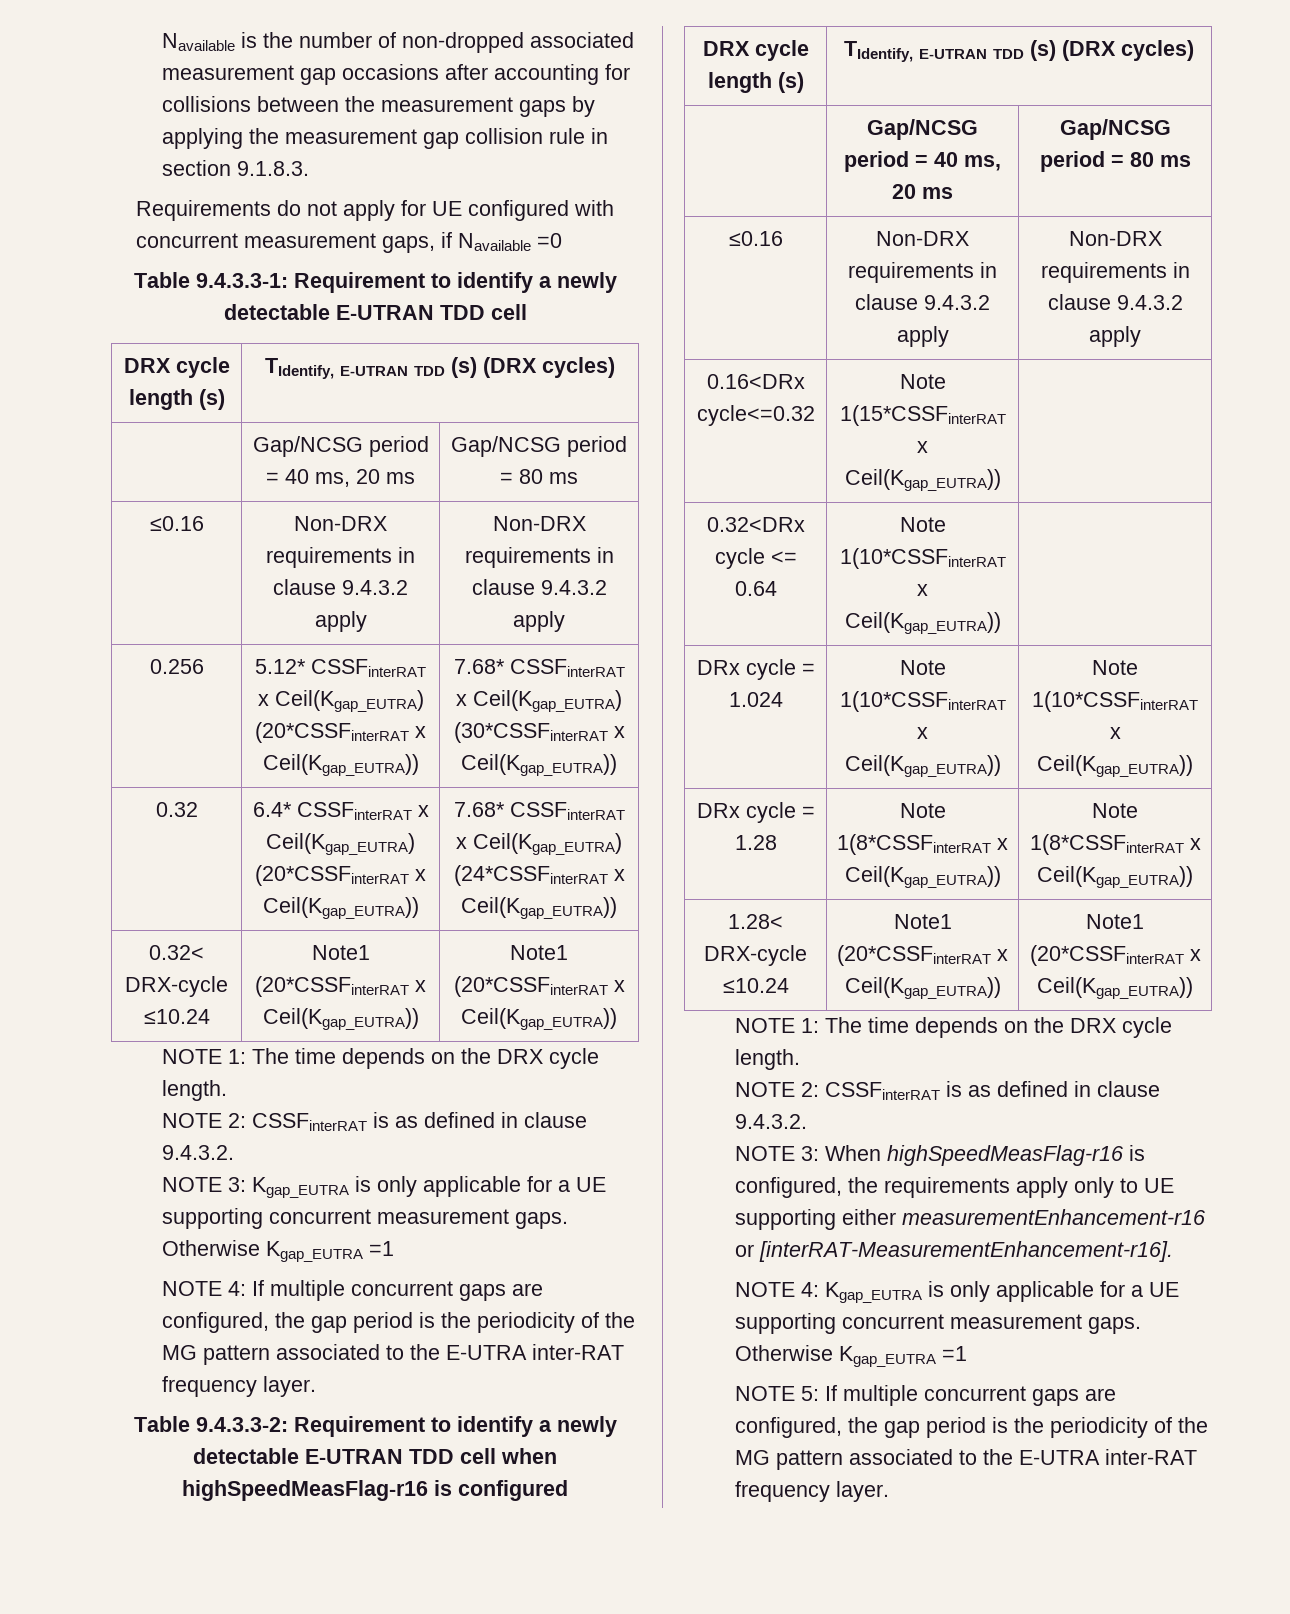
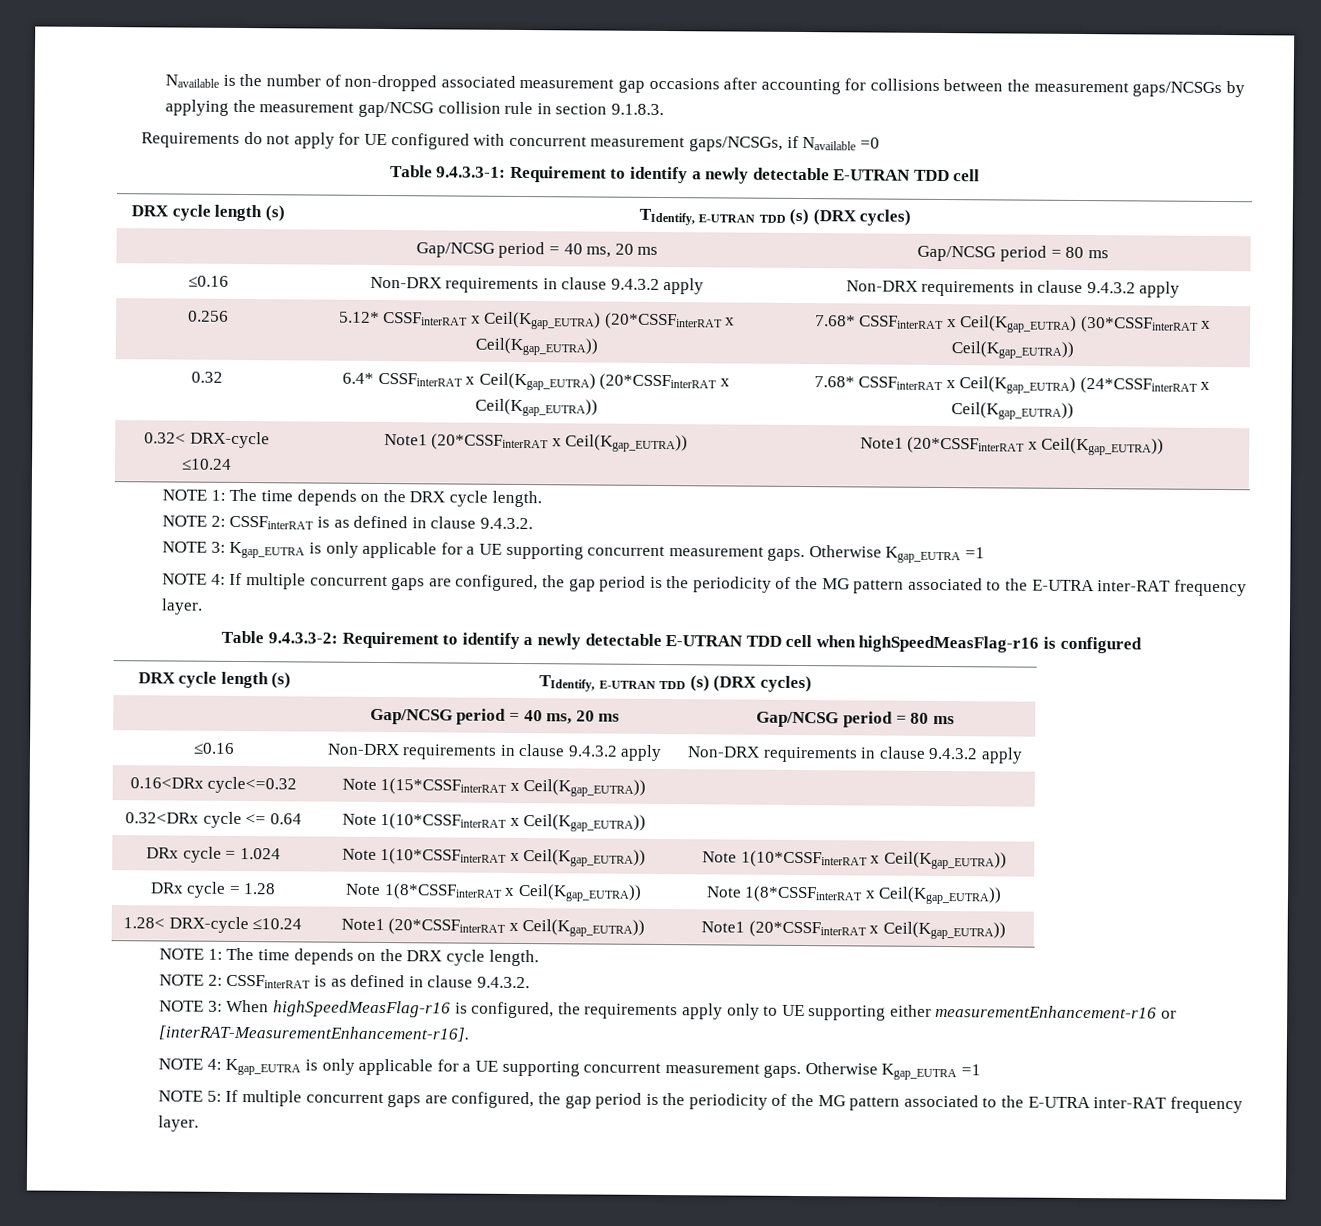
- Navailable is the number of non-dropped associated measurement gap occasions after accounting for collisions between the measurement gaps by applying the measurement gap collision rule in section 9.1.8.3.
+ Navailable is the number of non-dropped associated measurement gap occasions after accounting for collisions between the measurement gaps/NCSGs by applying the measurement gap/NCSG collision rule in section 9.1.8.3.
- Requirements do not apply for UE configured with concurrent measurement gaps, if Navailable =0
+ Requirements do not apply for UE configured with concurrent measurement gaps/NCSGs, if Navailable =0

